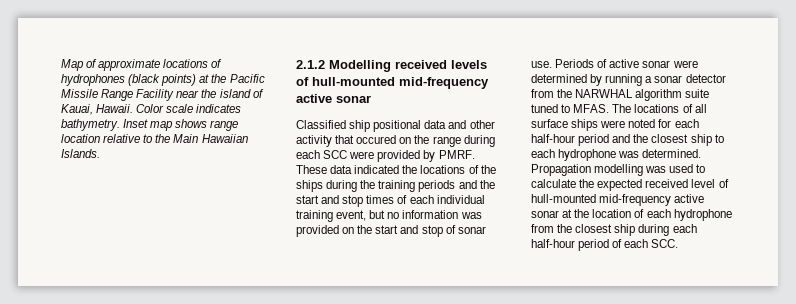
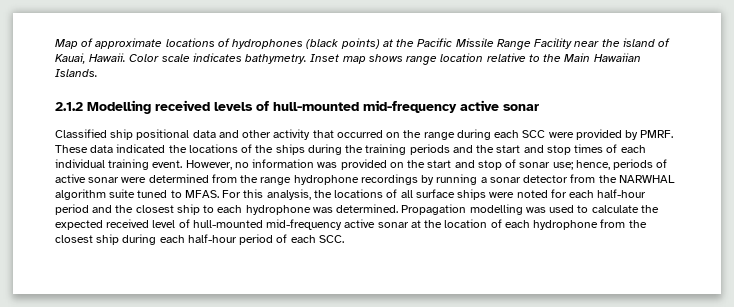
- Classified ship positional data and other activity that occured on the range during each SCC were provided by PMRF.
+ Classified ship positional data and other activity that occurred on the range during each SCC were provided by PMRF.
- These data indicated the locations of the ships during the training periods and the start and stop times of each individual training event, but no information was provided on the start and stop of sonar use. Periods of active sonar were determined by running a sonar detector from the NARWHAL algorithm suite tuned to MFAS.
+ These data indicated the locations of the ships during the training periods and the start and stop times of each individual training event. However, no information was provided on the start and stop of sonar use; hence, periods of active sonar were determined from the range hydrophone recordings by running a sonar detector from the NARWHAL algorithm suite tuned to MFAS.
- The locations of all surface ships were noted for each half-hour period and the closest ship to each hydrophone was determined.
+ For this analysis, the locations of all surface ships were noted for each half-hour period and the closest ship to each hydrophone was determined.

